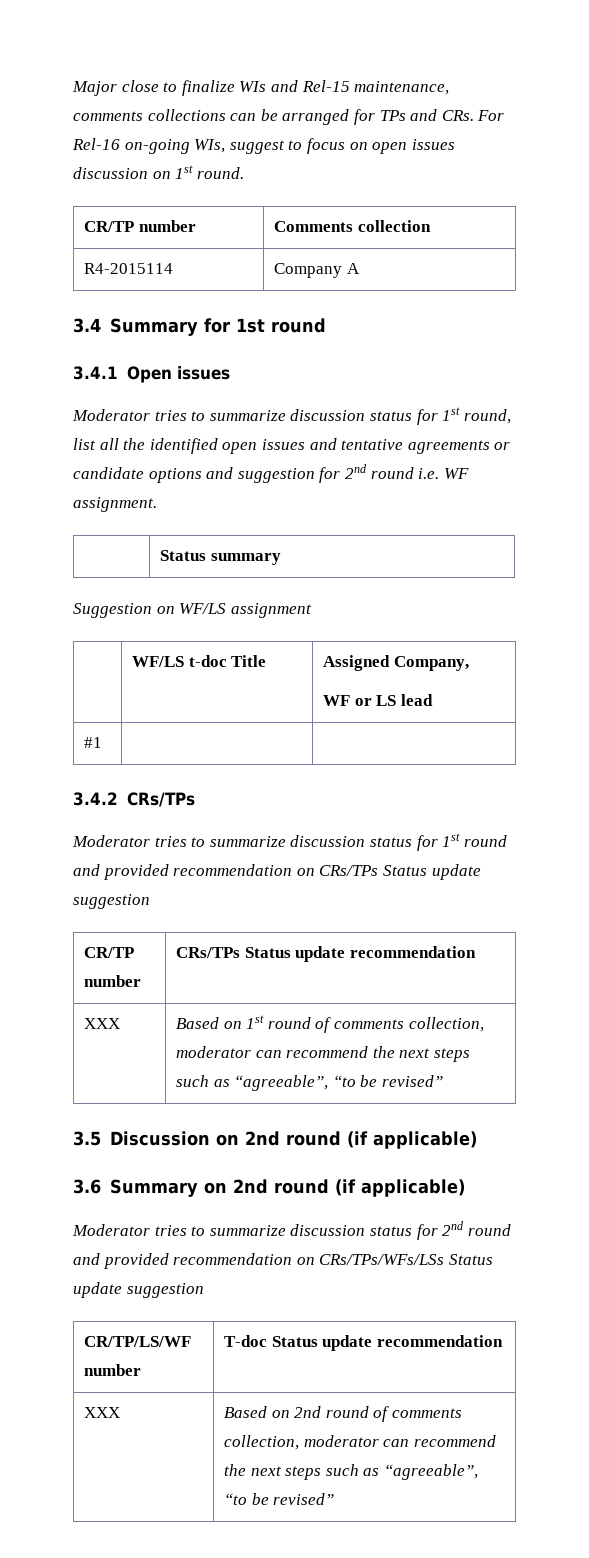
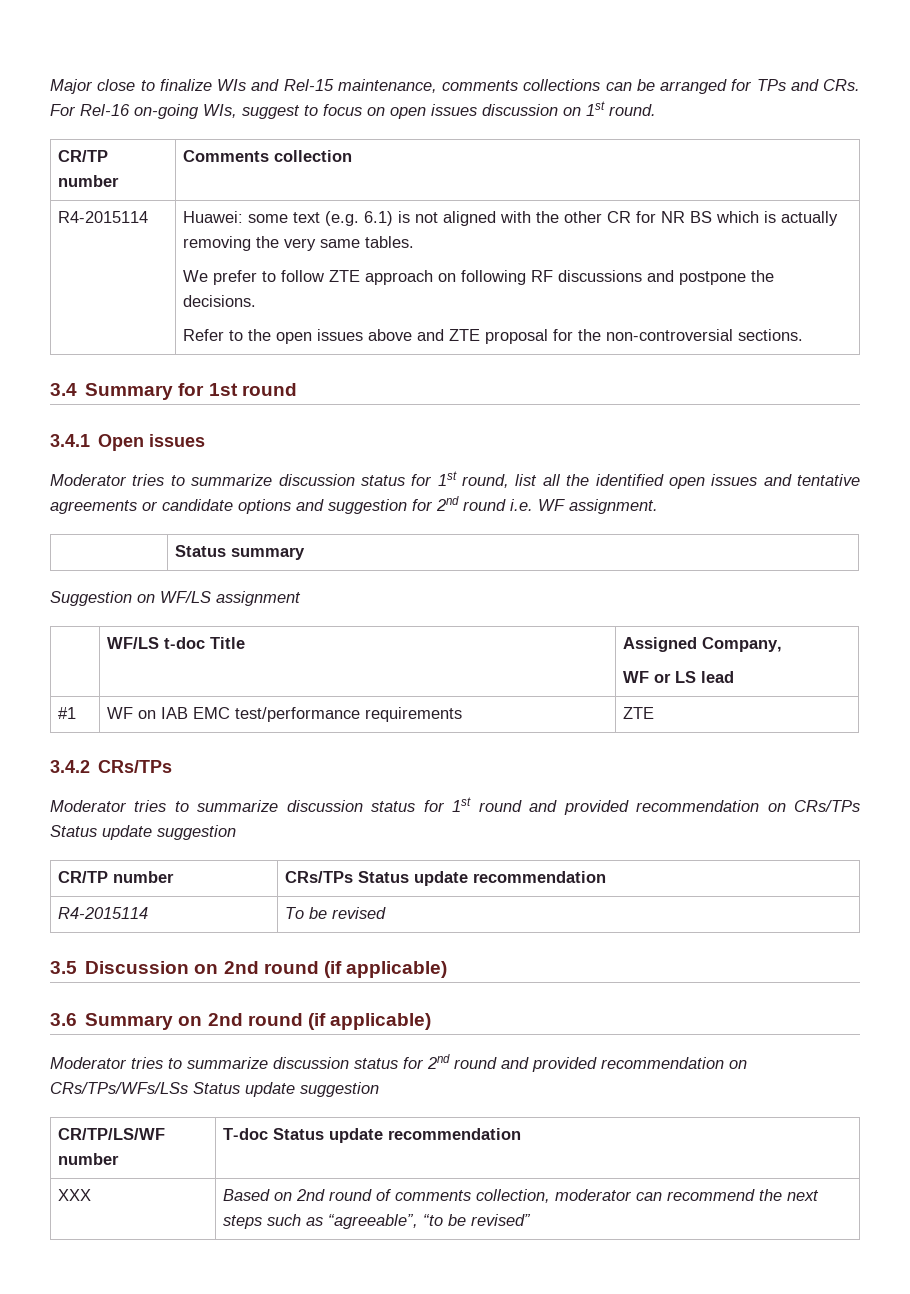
- Company A
+ Huawei: some text (e.g. 6.1) is not aligned with the other CR for NR BS which is actually removing the very same tables.
+ We prefer to follow ZTE approach on following RF discussions and postpone the decisions.
+ Refer to the open issues above and ZTE proposal for the non-controversial sections.
- #1 | |
+ #1 | WF on IAB EMC test/performance requirements | ZTE
- XXX | Based on 1st round of comments collection, moderator can recommend the next steps such as “agreeable”, “to be revised”
+ R4-2015114 | To be revised

